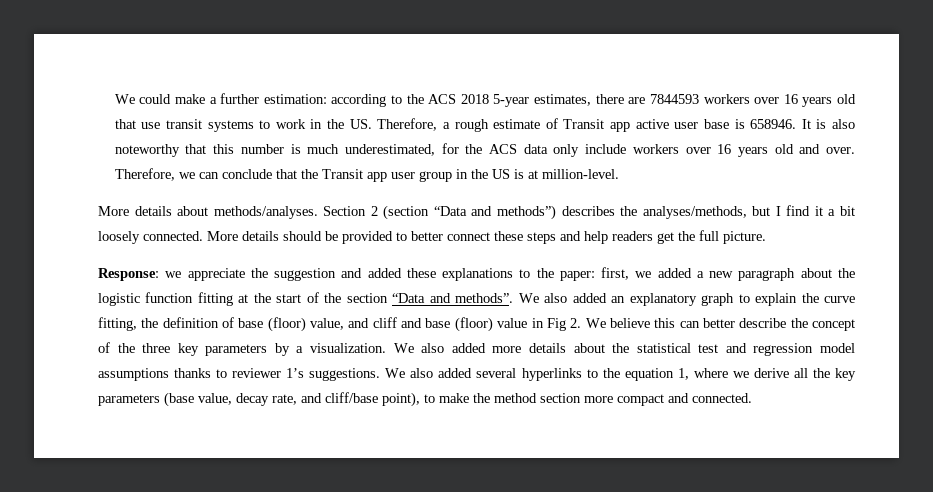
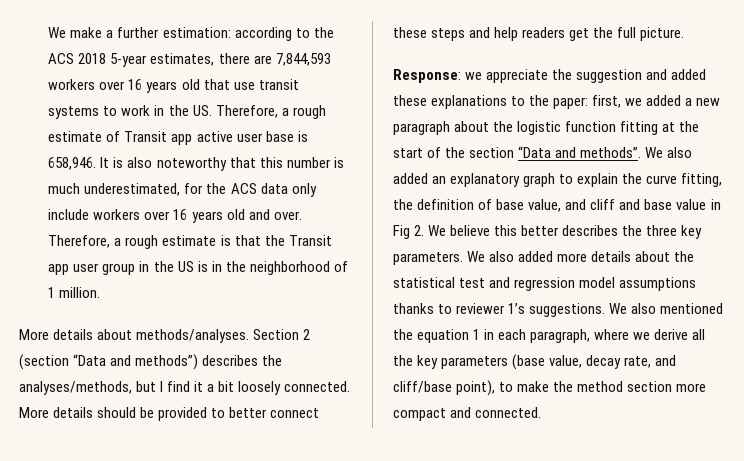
- We could make a further estimation: according to the ACS 2018 5-year estimates, there are 7844593 workers over 16 years old that use transit systems to work in the US. Therefore, a rough estimate of Transit app active user base is 658946.
+ We make a further estimation: according to the ACS 2018 5-year estimates, there are 7,844,593 workers over 16 years old that use transit systems to work in the US. Therefore, a rough estimate of Transit app active user base is 658,946.
- Therefore, we can conclude that the Transit app user group in the US is at million-level.
+ Therefore, a rough estimate is that the Transit app user group in the US is in the neighborhood of 1 million.
- We also added an explanatory graph to explain the curve fitting, the definition of base (floor) value, and cliff and base (floor) value in Fig 2. We believe this can better describe the concept of the three key parameters by a visualization.
+ We also added an explanatory graph to explain the curve fitting, the definition of base value, and cliff and base value in Fig 2. We believe this better describes the three key parameters.
- We also added several hyperlinks to the equation 1, where we derive all the key parameters (base value, decay rate, and cliff/base point), to make the method section more compact and connected.
+ We also mentioned the equation 1 in each paragraph, where we derive all the key parameters (base value, decay rate, and cliff/base point), to make the method section more compact and connected.

